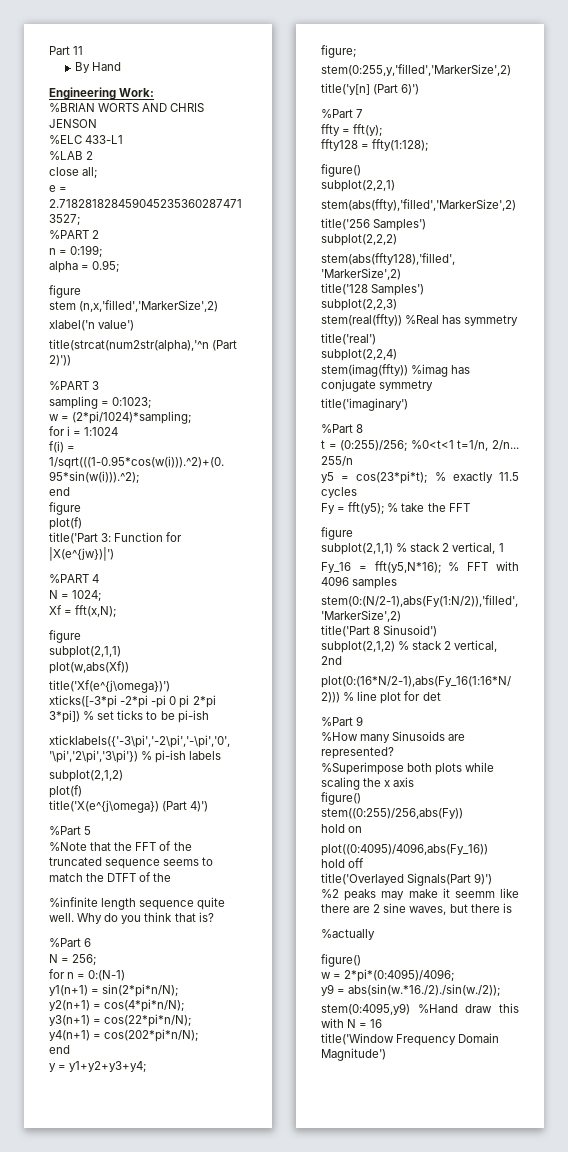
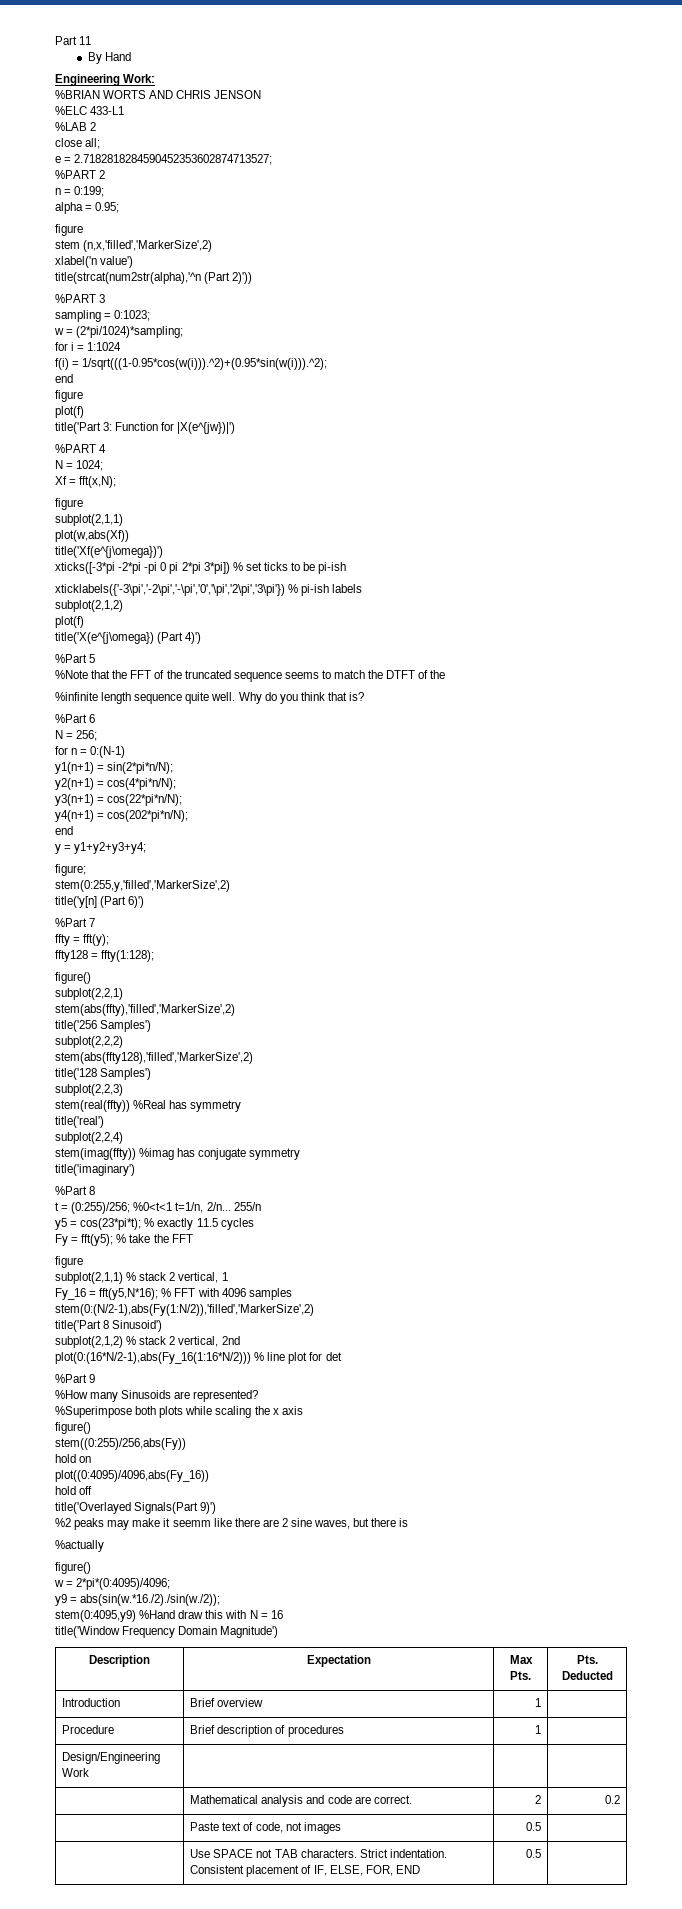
+ Description | Expectation | Max Pts. | Pts. Deducted
+ Introduction | Brief overview | 1 |
+ Procedure | Brief description of procedures | 1 |
+ Design/Engineering Work | | |
+ | Mathematical analysis and code are correct. | 2 | 0.2
+ | Paste text of code, not images | 0.5 |
+ | Use SPACE not TAB characters. Strict indentation. Consistent placement of IF, ELSE, FOR, END | 0.5 |

